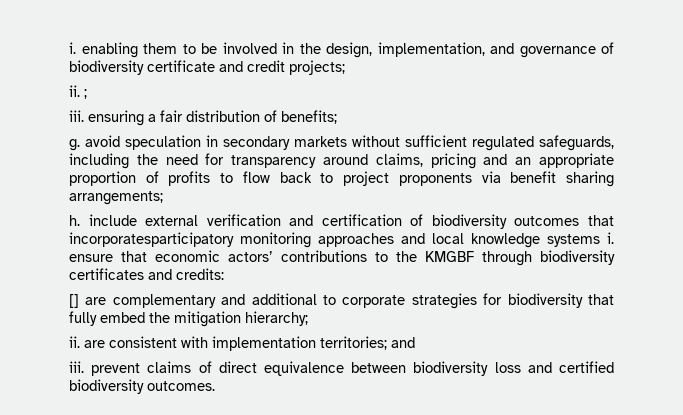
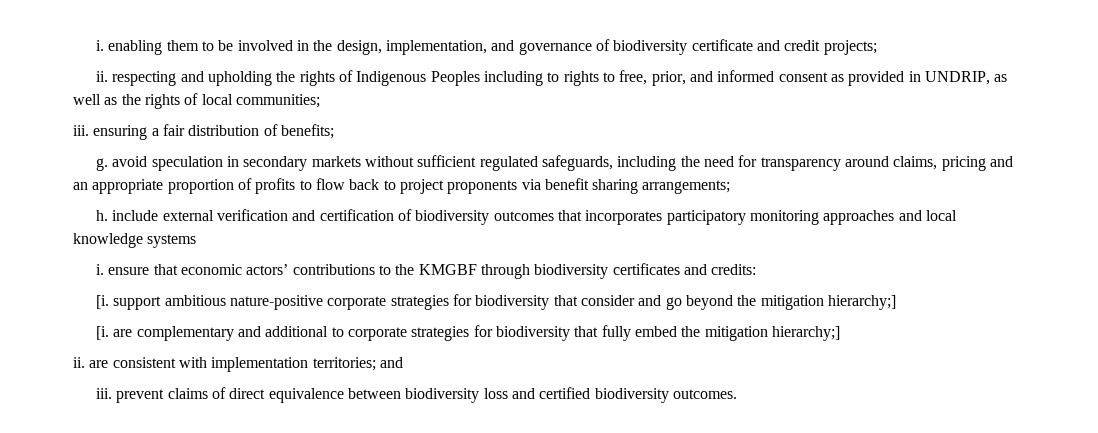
- ii. ;
+ ii. respecting and upholding the rights of Indigenous Peoples including to rights to free, prior, and informed consent as provided in UNDRIP, as well as the rights of local communities;
- h. include external verification and certification of biodiversity outcomes that incorporatesparticipatory monitoring approaches and local knowledge systems i. ensure that economic actors’ contributions to the KMGBF through biodiversity certificates and credits:
+ h. include external verification and certification of biodiversity outcomes that incorporates participatory monitoring approaches and local knowledge systems
+ i. ensure that economic actors’ contributions to the KMGBF through biodiversity certificates and credits:
- [] are complementary and additional to corporate strategies for biodiversity that fully embed the mitigation hierarchy;
+ [i. support ambitious nature-positive corporate strategies for biodiversity that consider and go beyond the mitigation hierarchy;]
+ [i. are complementary and additional to corporate strategies for biodiversity that fully embed the mitigation hierarchy;]

